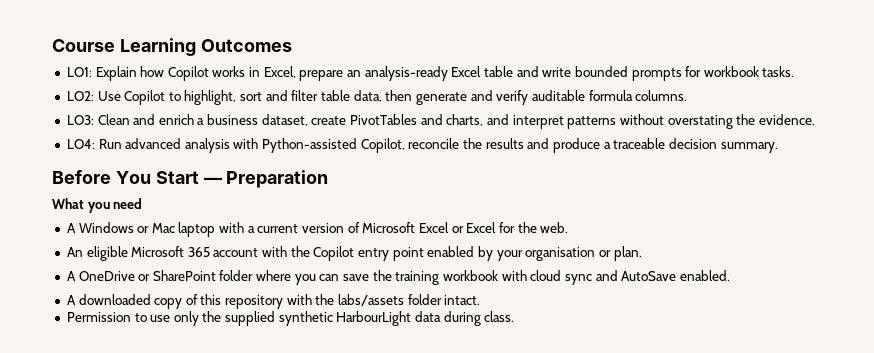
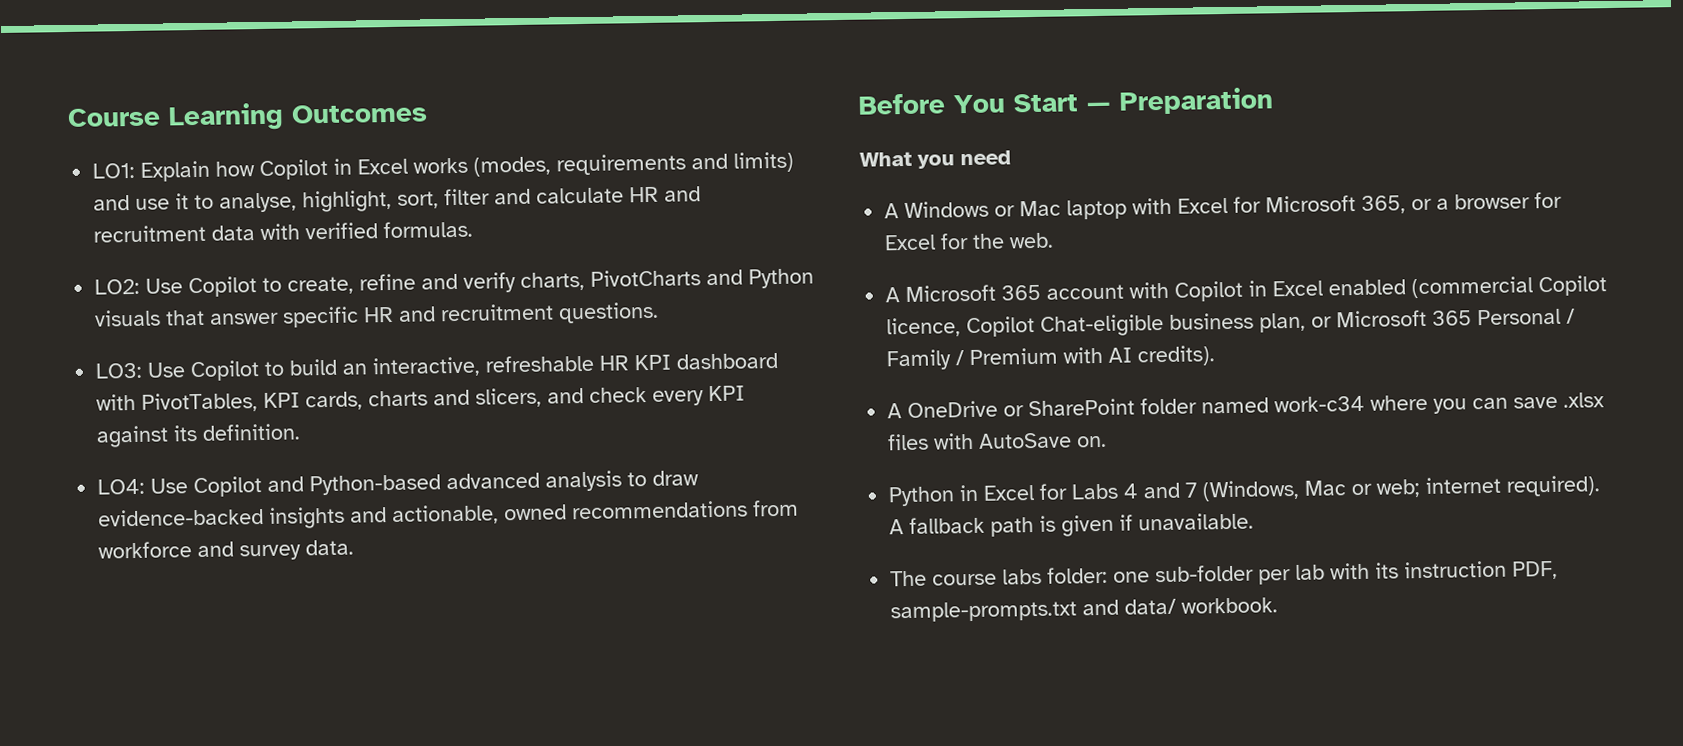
- LO1: Explain how Copilot works in Excel, prepare an analysis-ready Excel table and write bounded prompts for workbook tasks.
- LO2: Use Copilot to highlight, sort and filter table data, then generate and verify auditable formula columns.
- LO3: Clean and enrich a business dataset, create PivotTables and charts, and interpret patterns without overstating the evidence.
- LO4: Run advanced analysis with Python-assisted Copilot, reconcile the results and produce a traceable decision summary.
+ LO1: Explain how Copilot in Excel works (modes, requirements and limits) and use it to analyse, highlight, sort, filter and calculate HR and recruitment data with verified formulas.
+ LO2: Use Copilot to create, refine and verify charts, PivotCharts and Python visuals that answer specific HR and recruitment questions.
+ LO3: Use Copilot to build an interactive, refreshable HR KPI dashboard with PivotTables, KPI cards, charts and slicers, and check every KPI against its definition.
+ LO4: Use Copilot and Python-based advanced analysis to draw evidence-backed insights and actionable, owned recommendations from workforce and survey data.
- A Windows or Mac laptop with a current version of Microsoft Excel or Excel for the web.
+ A Windows or Mac laptop with Excel for Microsoft 365, or a browser for Excel for the web.
- An eligible Microsoft 365 account with the Copilot entry point enabled by your organisation or plan.
+ A Microsoft 365 account with Copilot in Excel enabled (commercial Copilot licence, Copilot Chat-eligible business plan, or Microsoft 365 Personal / Family / Premium with AI credits).
- A OneDrive or SharePoint folder where you can save the training workbook with cloud sync and AutoSave enabled.
- A downloaded copy of this repository with the labs/assets folder intact.
- Permission to use only the supplied synthetic HarbourLight data during class.
+ A OneDrive or SharePoint folder named work-c34 where you can save .xlsx files with AutoSave on.
+ Python in Excel for Labs 4 and 7 (Windows, Mac or web; internet required). A fallback path is given if unavailable.
+ The course labs folder: one sub-folder per lab with its instruction PDF, sample-prompts.txt and data/ workbook.

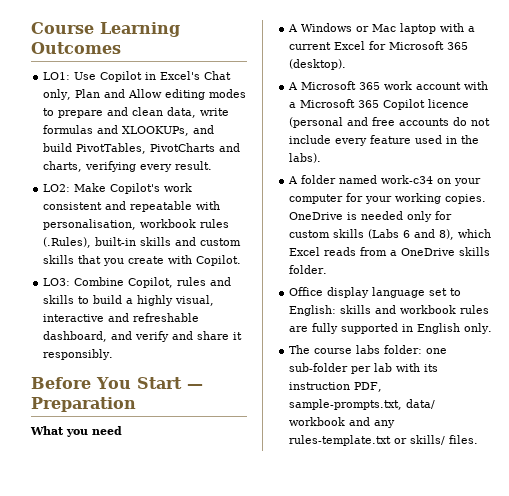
- LO1: Explain how Copilot in Excel works (modes, requirements and limits) and use it to analyse, highlight, sort, filter and calculate HR and recruitment data with verified formulas.
- LO2: Use Copilot to create, refine and verify charts, PivotCharts and Python visuals that answer specific HR and recruitment questions.
- LO3: Use Copilot to build an interactive, refreshable HR KPI dashboard with PivotTables, KPI cards, charts and slicers, and check every KPI against its definition.
- LO4: Use Copilot and Python-based advanced analysis to draw evidence-backed insights and actionable, owned recommendations from workforce and survey data.
+ LO1: Use Copilot in Excel's Chat only, Plan and Allow editing modes to prepare and clean data, write formulas and XLOOKUPs, and build PivotTables, PivotCharts and charts, verifying every result.
+ LO2: Make Copilot's work consistent and repeatable with personalisation, workbook rules (.Rules), built-in skills and custom skills that you create with Copilot.
+ LO3: Combine Copilot, rules and skills to build a highly visual, interactive and refreshable dashboard, and verify and share it responsibly.
- A Windows or Mac laptop with Excel for Microsoft 365, or a browser for Excel for the web.
+ A Windows or Mac laptop with a current Excel for Microsoft 365 (desktop).
- A Microsoft 365 account with Copilot in Excel enabled (commercial Copilot licence, Copilot Chat-eligible business plan, or Microsoft 365 Personal / Family / Premium with AI credits).
- A OneDrive or SharePoint folder named work-c34 where you can save .xlsx files with AutoSave on.
- Python in Excel for Labs 4 and 7 (Windows, Mac or web; internet required). A fallback path is given if unavailable.
+ A Microsoft 365 work account with a Microsoft 365 Copilot licence (personal and free accounts do not include every feature used in the labs).
+ A folder named work-c34 on your computer for your working copies. OneDrive is needed only for custom skills (Labs 6 and 8), which Excel reads from a OneDrive skills folder.
+ Office display language set to English: skills and workbook rules are fully supported in English only.
- The course labs folder: one sub-folder per lab with its instruction PDF, sample-prompts.txt and data/ workbook.
+ The course labs folder: one sub-folder per lab with its instruction PDF, sample-prompts.txt, data/ workbook and any rules-template.txt or skills/ files.

